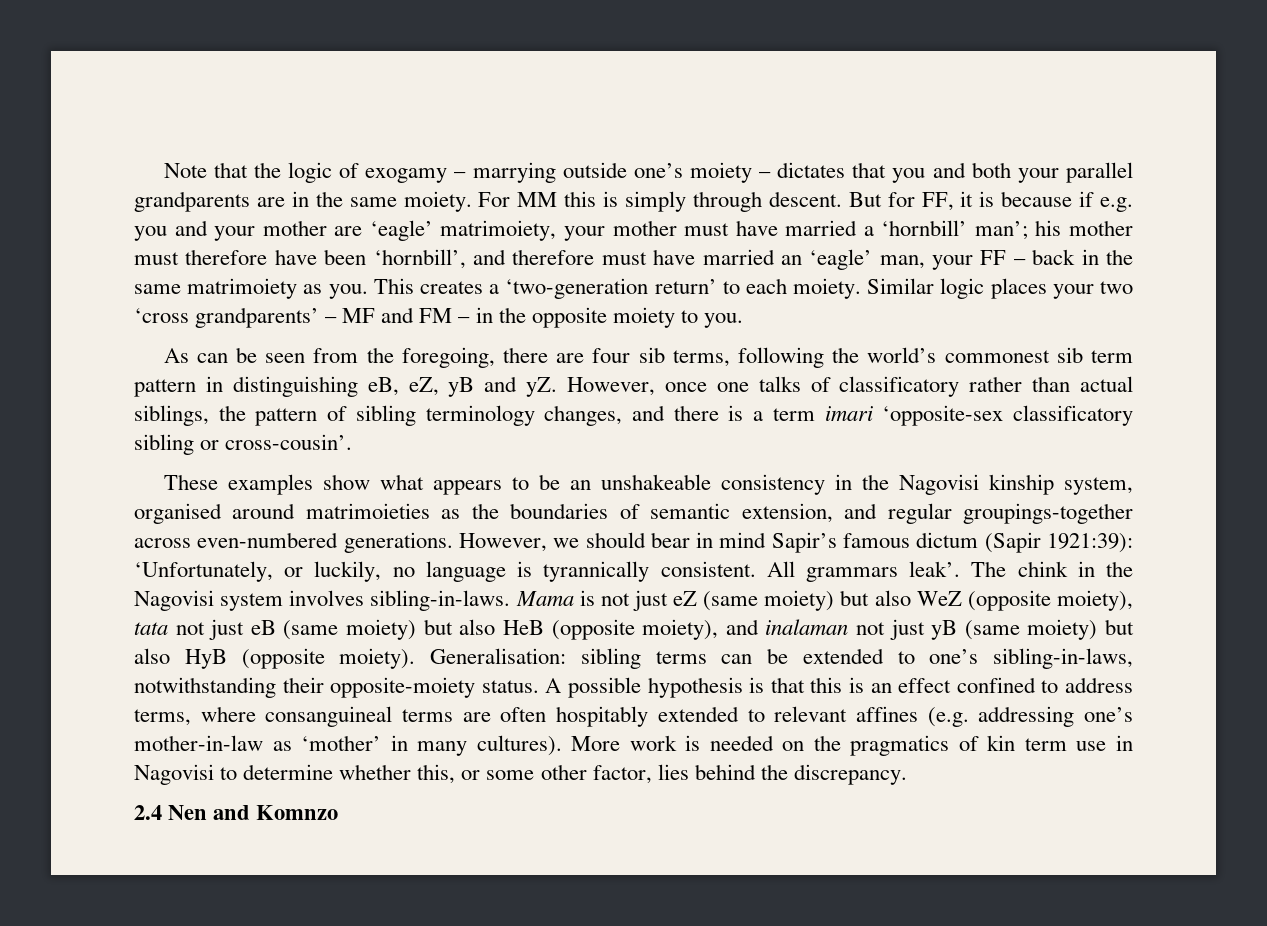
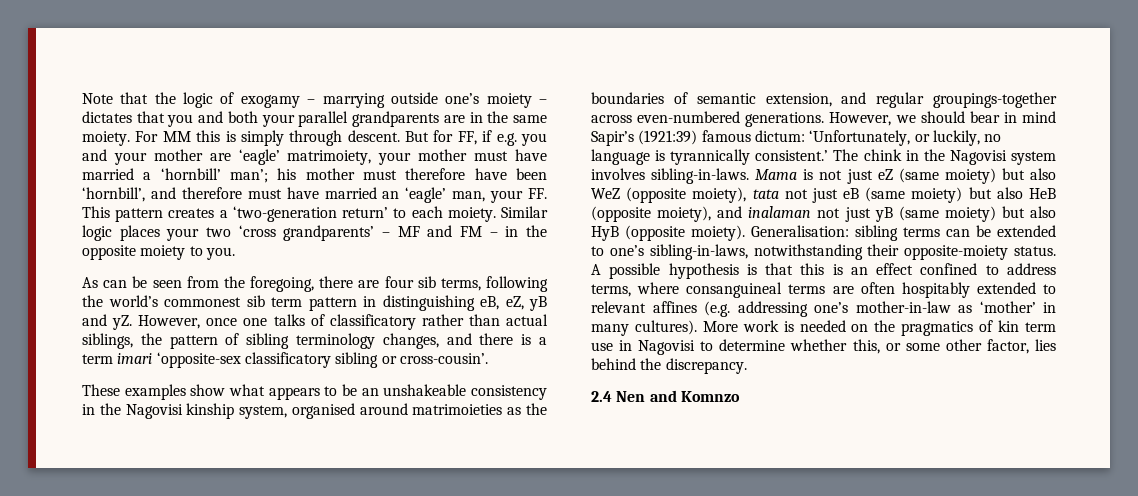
- But for FF, it is because if e.g. you and your mother are ‘eagle’ matrimoiety, your mother must have married a ‘hornbill’ man’; his mother must therefore have been ‘hornbill’, and therefore must have married an ‘eagle’ man, your FF – back in the same matrimoiety as you. This creates a ‘two-generation return’ to each moiety.
+ But for FF, if e.g. you and your mother are ‘eagle’ matrimoiety, your mother must have married a ‘hornbill’ man’; his mother must therefore have been ‘hornbill’, and therefore must have married an ‘eagle’ man, your FF. This pattern creates a ‘two-generation return’ to each moiety.
- However, we should bear in mind Sapir’s famous dictum (Sapir 1921:39): ‘Unfortunately, or luckily, no language is tyrannically consistent. All grammars leak’.
+ However, we should bear in mind Sapir’s (1921:39) famous dictum: ‘Unfortunately, or luckily, no language is tyrannically consistent.’

